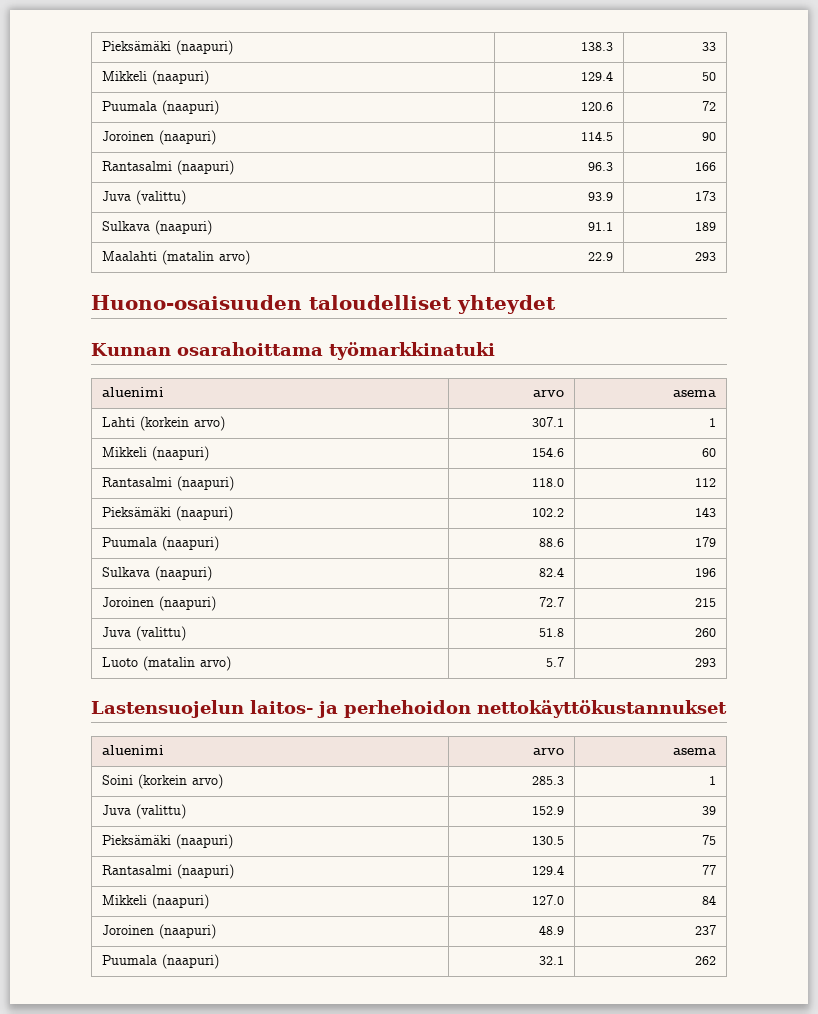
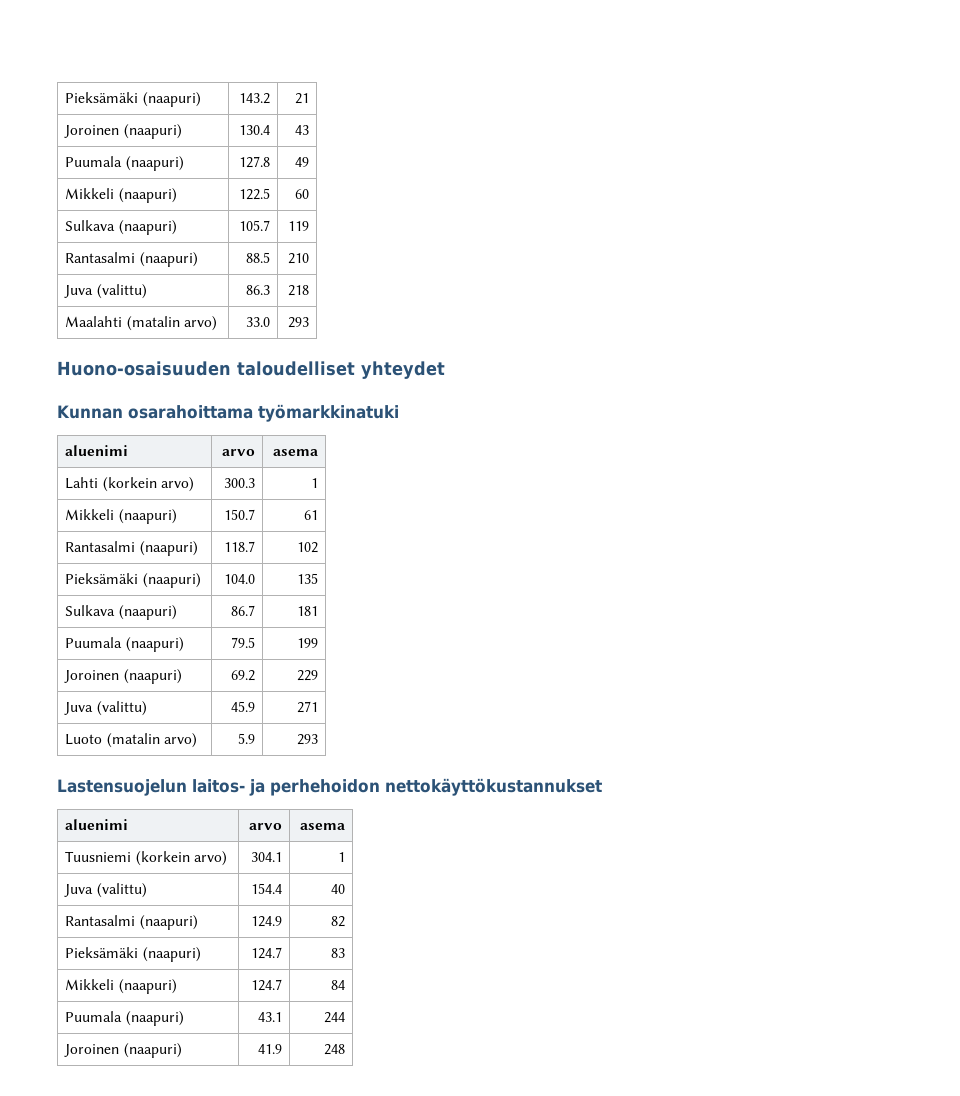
- Pieksämäki (naapuri) | 138.3 | 33
- Mikkeli (naapuri) | 129.4 | 50
- Puumala (naapuri) | 120.6 | 72
- Joroinen (naapuri) | 114.5 | 90
- Rantasalmi (naapuri) | 96.3 | 166
- Juva (valittu) | 93.9 | 173
- Sulkava (naapuri) | 91.1 | 189
+ Pieksämäki (naapuri) | 143.2 | 21
+ Joroinen (naapuri) | 130.4 | 43
+ Puumala (naapuri) | 127.8 | 49
+ Mikkeli (naapuri) | 122.5 | 60
+ Sulkava (naapuri) | 105.7 | 119
+ Rantasalmi (naapuri) | 88.5 | 210
+ Juva (valittu) | 86.3 | 218
- Maalahti (matalin arvo) | 22.9 | 293
+ Maalahti (matalin arvo) | 33.0 | 293
- Lahti (korkein arvo) | 307.1 | 1
+ Lahti (korkein arvo) | 300.3 | 1
- Mikkeli (naapuri) | 154.6 | 60
- Rantasalmi (naapuri) | 118.0 | 112
- Pieksämäki (naapuri) | 102.2 | 143
- Puumala (naapuri) | 88.6 | 179
- Sulkava (naapuri) | 82.4 | 196
- Joroinen (naapuri) | 72.7 | 215
- Juva (valittu) | 51.8 | 260
+ Mikkeli (naapuri) | 150.7 | 61
+ Rantasalmi (naapuri) | 118.7 | 102
+ Pieksämäki (naapuri) | 104.0 | 135
+ Sulkava (naapuri) | 86.7 | 181
+ Puumala (naapuri) | 79.5 | 199
+ Joroinen (naapuri) | 69.2 | 229
+ Juva (valittu) | 45.9 | 271
- Luoto (matalin arvo) | 5.7 | 293
+ Luoto (matalin arvo) | 5.9 | 293
- Soini (korkein arvo) | 285.3 | 1
+ Tuusniemi (korkein arvo) | 304.1 | 1
- Juva (valittu) | 152.9 | 39
- Pieksämäki (naapuri) | 130.5 | 75
- Rantasalmi (naapuri) | 129.4 | 77
- Mikkeli (naapuri) | 127.0 | 84
+ Juva (valittu) | 154.4 | 40
+ Rantasalmi (naapuri) | 124.9 | 82
+ Pieksämäki (naapuri) | 124.7 | 83
+ Mikkeli (naapuri) | 124.7 | 84
- Joroinen (naapuri) | 48.9 | 237
- Puumala (naapuri) | 32.1 | 262
+ Puumala (naapuri) | 43.1 | 244
+ Joroinen (naapuri) | 41.9 | 248

